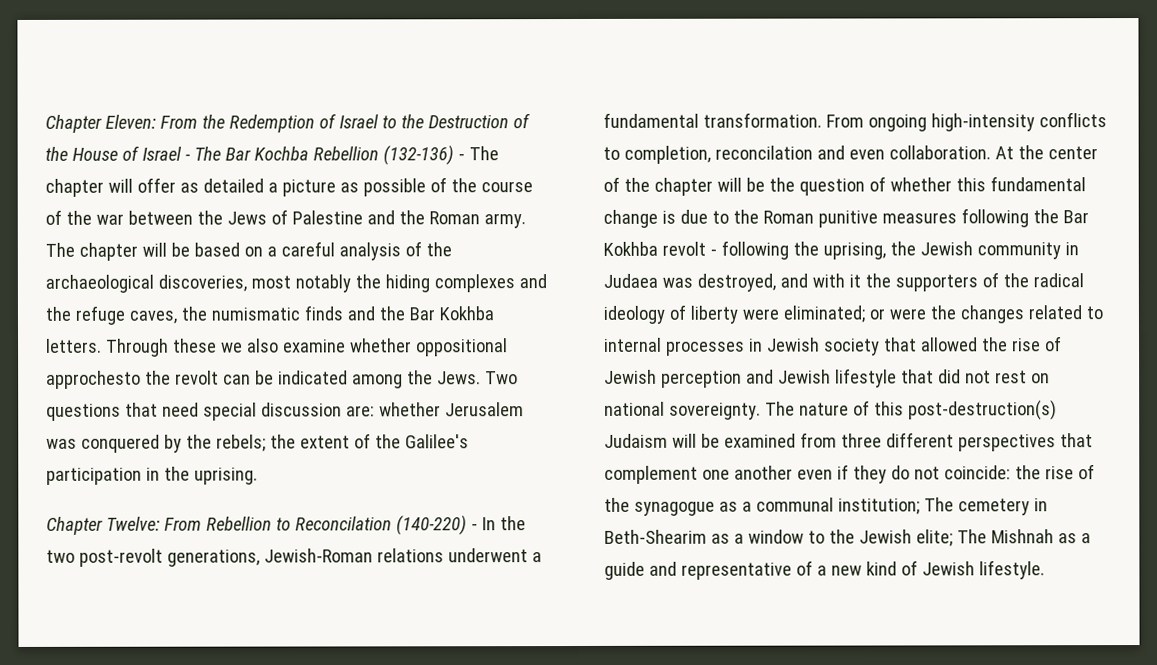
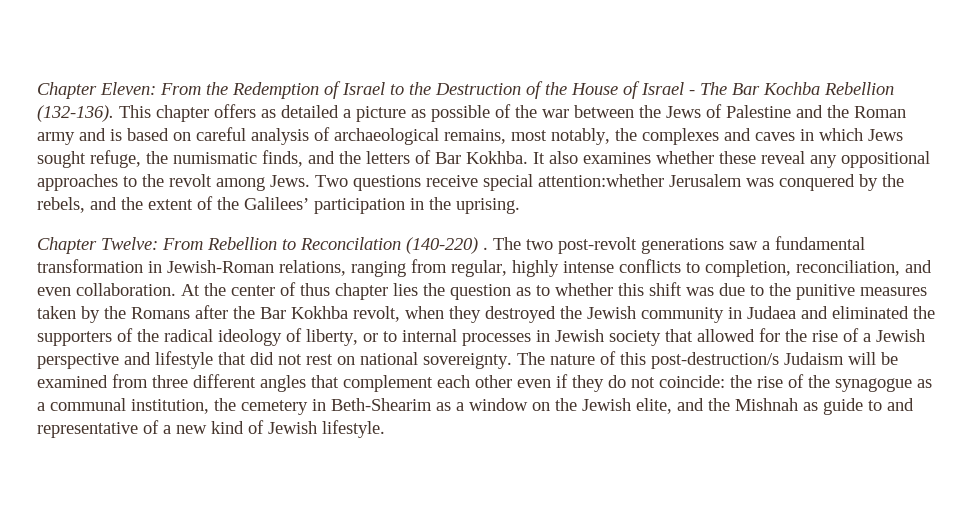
- Chapter Eleven: From the Redemption of Israel to the Destruction of the House of Israel - The Bar Kochba Rebellion (132-136) - The chapter will offer as detailed a picture as possible of the course of the war between the Jews of Palestine and the Roman army. The chapter will be based on a careful analysis of the archaeological discoveries, most notably the hiding complexes and the refuge caves, the numismatic finds and the Bar Kokhba letters. Through these we also examine whether oppositional approchesto the revolt can be indicated among the Jews. Two questions that need special discussion are: whether Jerusalem was conquered by the rebels; the extent of the Galilee's participation in the uprising.
+ Chapter Eleven: From the Redemption of Israel to the Destruction of the House of Israel - The Bar Kochba Rebellion (132-136). This chapter offers as detailed a picture as possible of the war between the Jews of Palestine and the Roman army and is based on careful analysis of archaeological remains, most notably, the complexes and caves in which Jews sought refuge, the numismatic finds, and the letters of Bar Kokhba. It also examines whether these reveal any oppositional approaches to the revolt among Jews. Two questions receive special attention:whether Jerusalem was conquered by the rebels, and the extent of the Galilees’ participation in the uprising.
- Chapter Twelve: From Rebellion to Reconcilation (140-220) - In the two post-revolt generations, Jewish-Roman relations underwent a fundamental transformation. From ongoing high-intensity conflicts to completion, reconcilation and even collaboration.
+ Chapter Twelve: From Rebellion to Reconcilation (140-220) . The two post-revolt generations saw a fundamental transformation in Jewish-Roman relations, ranging from regular, highly intense conflicts to completion, reconciliation, and even collaboration.
- At the center of the chapter will be the question of whether this fundamental change is due to the Roman punitive measures following the Bar Kokhba revolt - following the uprising, the Jewish community in Judaea was destroyed, and with it the supporters of the radical ideology of liberty were eliminated; or were the changes related to internal processes in Jewish society that allowed the rise of Jewish perception and Jewish lifestyle that did not rest on national sovereignty.
+ At the center of thus chapter lies the question as to whether this shift was due to the punitive measures taken by the Romans after the Bar Kokhba revolt, when they destroyed the Jewish community in Judaea and eliminated the supporters of the radical ideology of liberty, or to internal processes in Jewish society that allowed for the rise of a Jewish perspective and lifestyle that did not rest on national sovereignty.
- The nature of this post-destruction(s) Judaism will be examined from three different perspectives that complement one another even if they do not coincide: the rise of the synagogue as a communal institution; The cemetery in Beth-Shearim as a window to the Jewish elite; The Mishnah as a guide and representative of a new kind of Jewish lifestyle.
+ The nature of this post-destruction/s Judaism will be examined from three different angles that complement each other even if they do not coincide: the rise of the synagogue as a communal institution, the cemetery in Beth-Shearim as a window on the Jewish elite, and the Mishnah as guide to and representative of a new kind of Jewish lifestyle.

